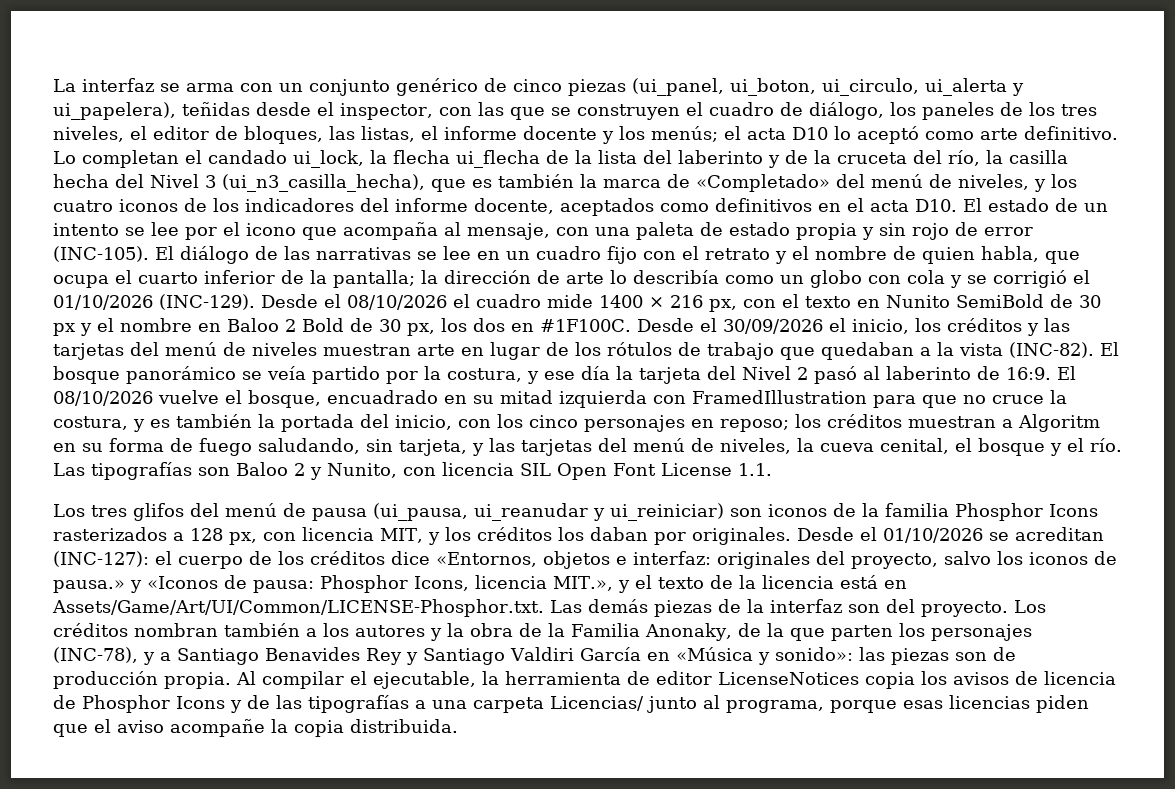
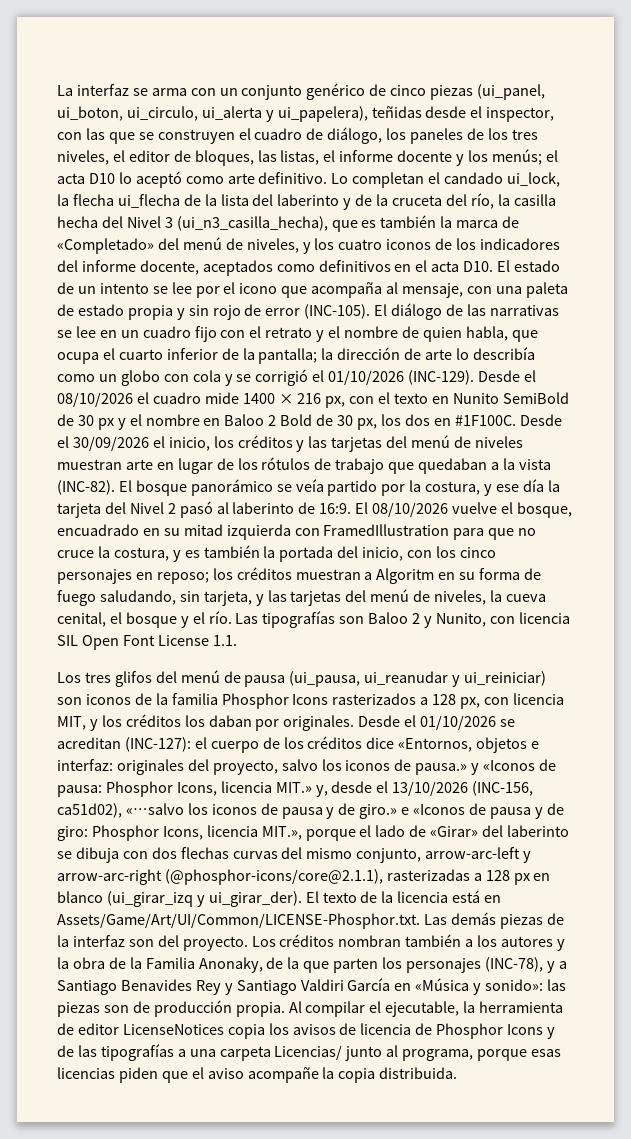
- Desde el 01/10/2026 se acreditan (INC-127): el cuerpo de los créditos dice «Entornos, objetos e interfaz: originales del proyecto, salvo los iconos de pausa.» y «Iconos de pausa: Phosphor Icons, licencia MIT.», y el texto de la licencia está en Assets/Game/Art/UI/Common/LICENSE-Phosphor.txt. Las demás piezas de la interfaz son del proyecto.
+ Desde el 01/10/2026 se acreditan (INC-127): el cuerpo de los créditos dice «Entornos, objetos e interfaz: originales del proyecto, salvo los iconos de pausa.» y «Iconos de pausa: Phosphor Icons, licencia MIT.» y, desde el 13/10/2026 (INC-156, ca51d02), «…salvo los iconos de pausa y de giro.» e «Iconos de pausa y de giro: Phosphor Icons, licencia MIT.», porque el lado de «Girar» del laberinto se dibuja con dos flechas curvas del mismo conjunto, arrow-arc-left y arrow-arc-right (@phosphor-icons/core@2.1.1), rasterizadas a 128 px en blanco (ui_girar_izq y ui_girar_der). El texto de la licencia está en Assets/Game/Art/UI/Common/LICENSE-Phosphor.txt. Las demás piezas de la interfaz son del proyecto.

